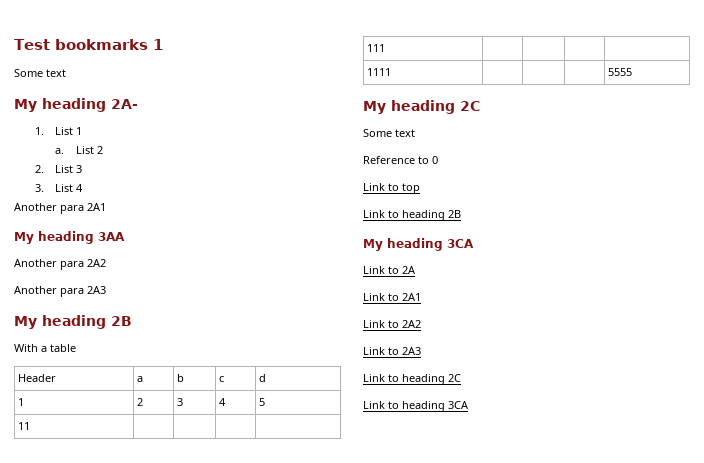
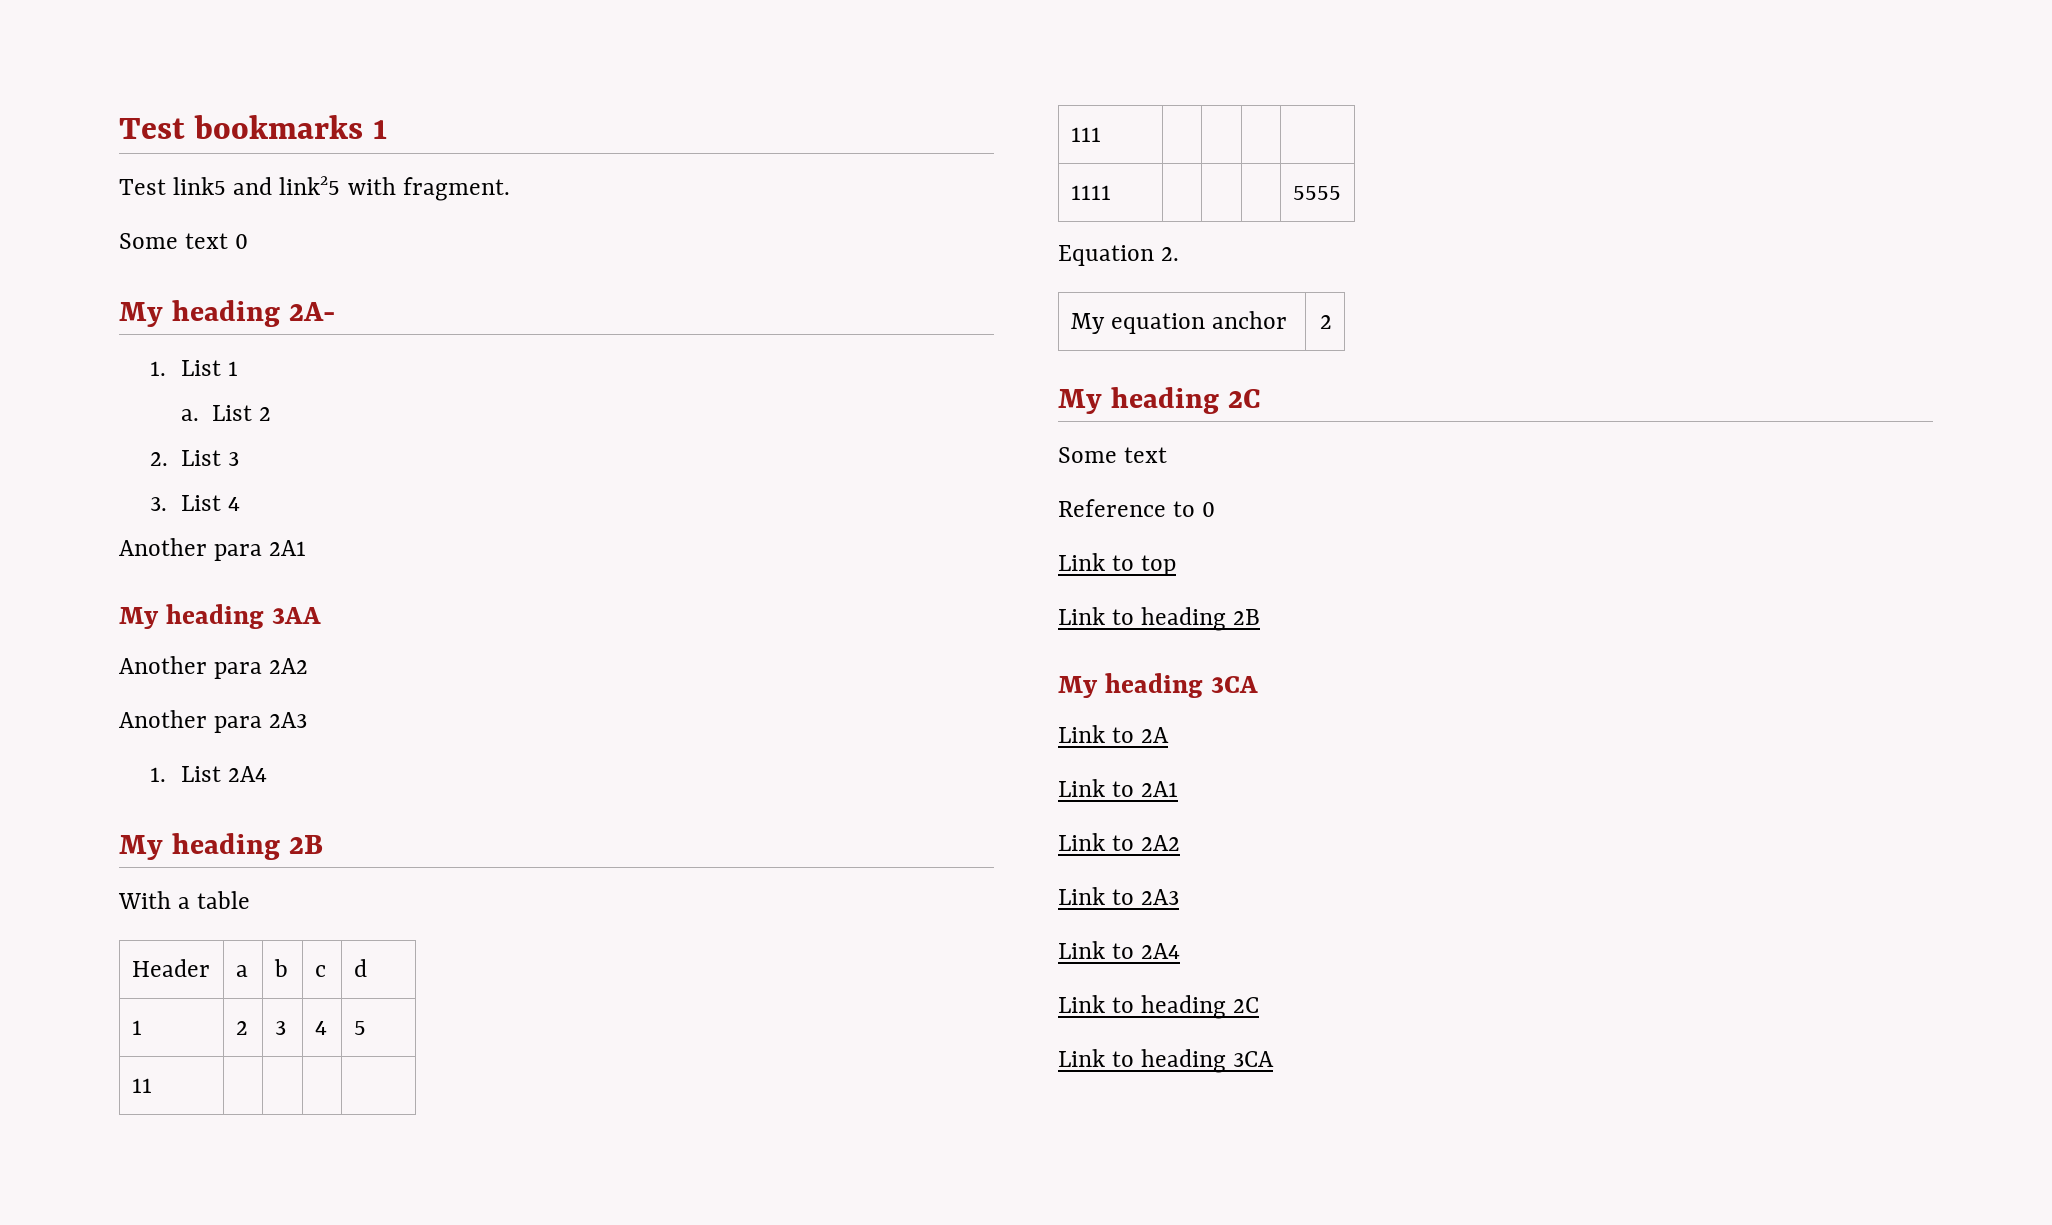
  Test bookmarks 1
- Some text
+ Test link5 and link25 with fragment.
+ Some text 0
+ 1. List 2A4
+ Equation 2.
+ My equation anchor | 2
+ Link to 2A4

